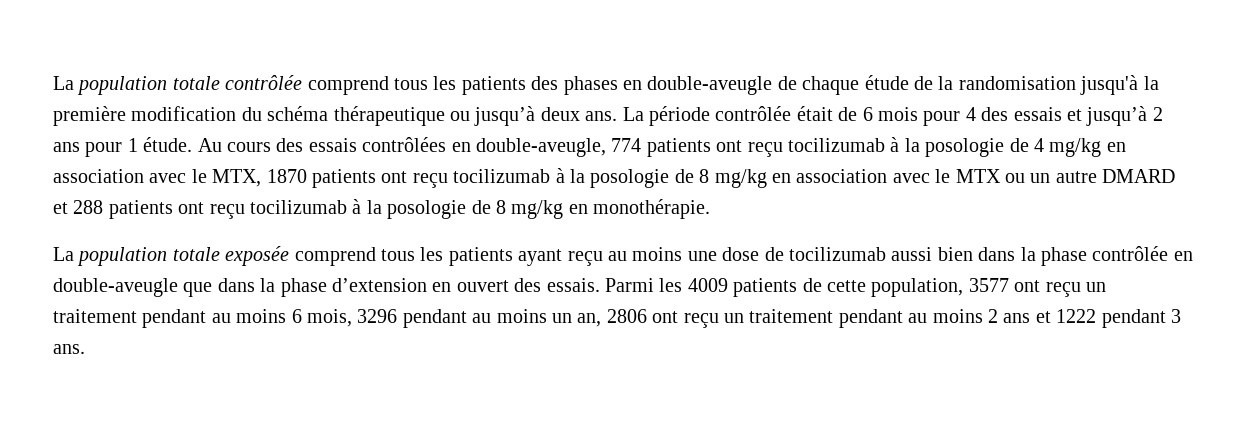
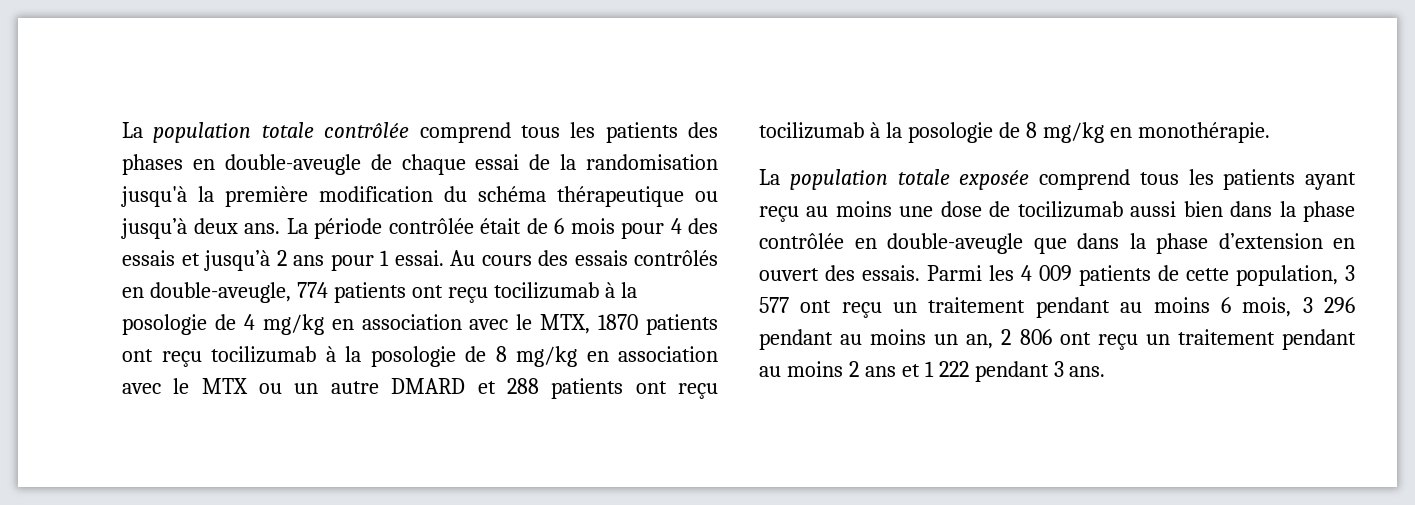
- La population totale contrôlée comprend tous les patients des phases en double-aveugle de chaque étude de la randomisation jusqu'à la première modification du schéma thérapeutique ou jusqu’à deux ans.
+ La population totale contrôlée comprend tous les patients des phases en double-aveugle de chaque essai de la randomisation jusqu'à la première modification du schéma thérapeutique ou jusqu’à deux ans.
- La période contrôlée était de 6 mois pour 4 des essais et jusqu’à 2 ans pour 1 étude.
+ La période contrôlée était de 6 mois pour 4 des essais et jusqu’à 2 ans pour 1 essai.
- Au cours des essais contrôlées en double-aveugle, 774 patients ont reçu tocilizumab à la posologie de 4 mg/kg en association avec le MTX, 1870 patients ont reçu tocilizumab à la posologie de 8 mg/kg en association avec le MTX ou un autre DMARD et 288 patients ont reçu tocilizumab à la posologie de 8 mg/kg en monothérapie.
+ Au cours des essais contrôlés en double-aveugle, 774 patients ont reçu tocilizumab à la posologie de 4 mg/kg en association avec le MTX, 1870 patients ont reçu tocilizumab à la posologie de 8 mg/kg en association avec le MTX ou un autre DMARD et 288 patients ont reçu tocilizumab à la posologie de 8 mg/kg en monothérapie.
- Parmi les 4009 patients de cette population, 3577 ont reçu un traitement pendant au moins 6 mois, 3296 pendant au moins un an, 2806 ont reçu un traitement pendant au moins 2 ans et 1222 pendant 3 ans.
+ Parmi les 4 009 patients de cette population, 3 577 ont reçu un traitement pendant au moins 6 mois, 3 296 pendant au moins un an, 2 806 ont reçu un traitement pendant au moins 2 ans et 1 222 pendant 3 ans.

